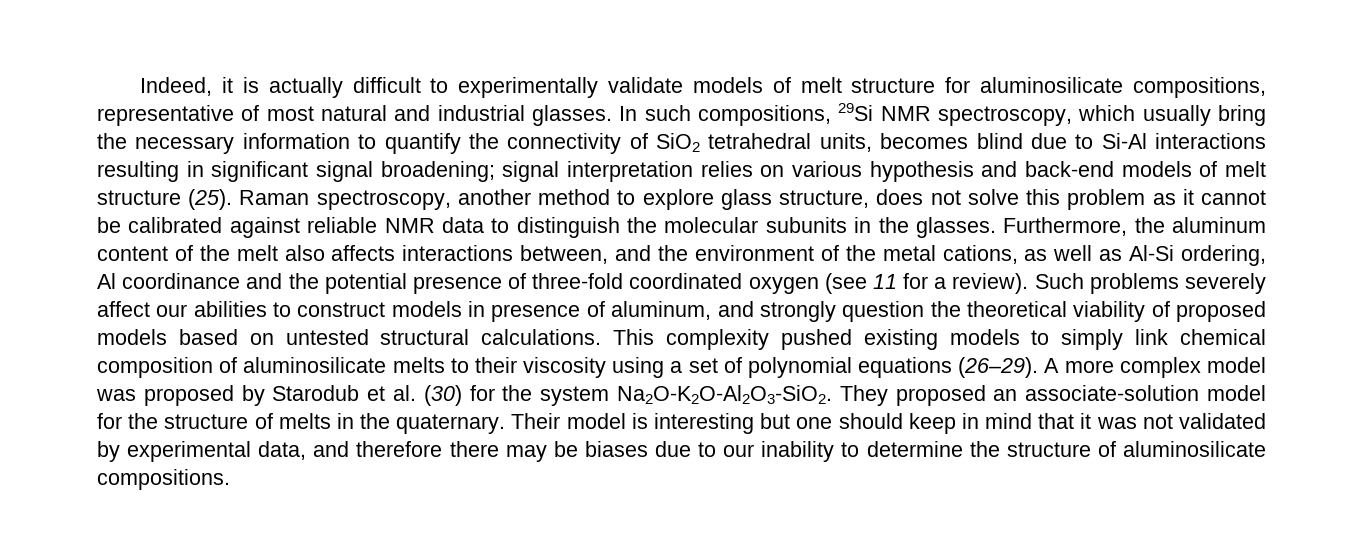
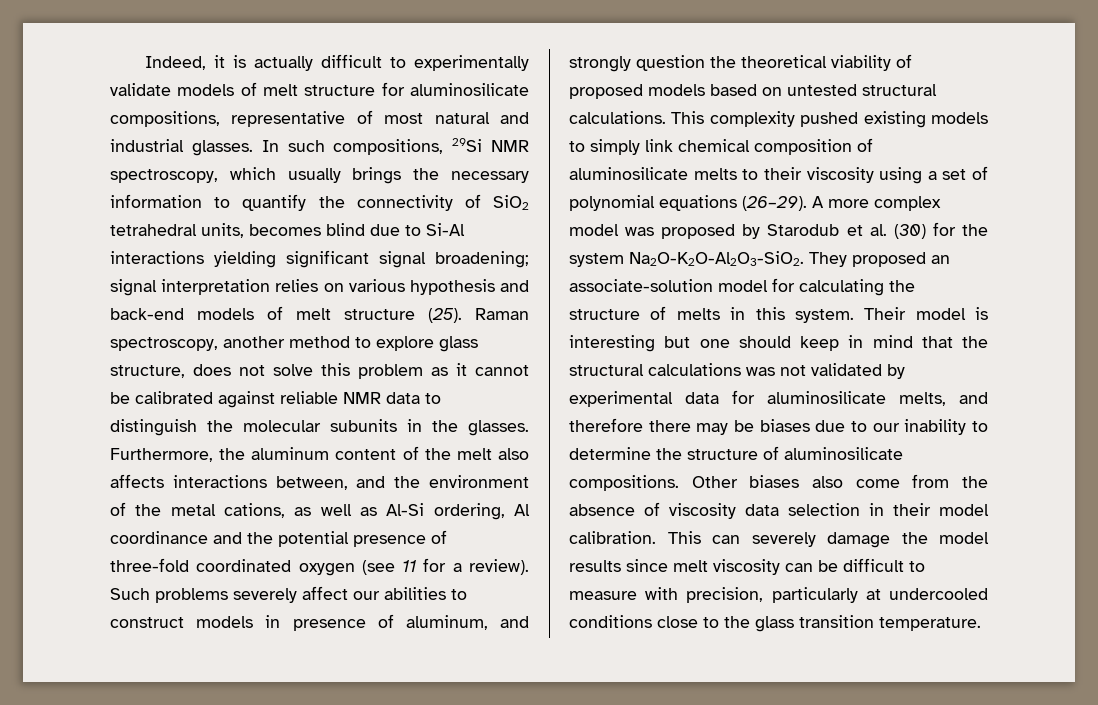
- In such compositions, 29Si NMR spectroscopy, which usually bring the necessary information to quantify the connectivity of SiO2 tetrahedral units, becomes blind due to Si-Al interactions resulting in significant signal broadening; signal interpretation relies on various hypothesis and back-end models of melt structure (25).
+ In such compositions, 29Si NMR spectroscopy, which usually brings the necessary information to quantify the connectivity of SiO2 tetrahedral units, becomes blind due to Si-Al interactions yielding significant signal broadening; signal interpretation relies on various hypothesis and back-end models of melt structure (25).
- They proposed an associate-solution model for the structure of melts in the quaternary.
+ They proposed an associate-solution model for calculating the structure of melts in this system.
- Their model is interesting but one should keep in mind that it was not validated by experimental data, and therefore there may be biases due to our inability to determine the structure of aluminosilicate compositions.
+ Their model is interesting but one should keep in mind that the structural calculations was not validated by experimental data for aluminosilicate melts, and therefore there may be biases due to our inability to determine the structure of aluminosilicate compositions.
+ Other biases also come from the absence of viscosity data selection in their model calibration. This can severely damage the model results since melt viscosity can be difficult to measure with precision, particularly at undercooled conditions close to the glass transition temperature.

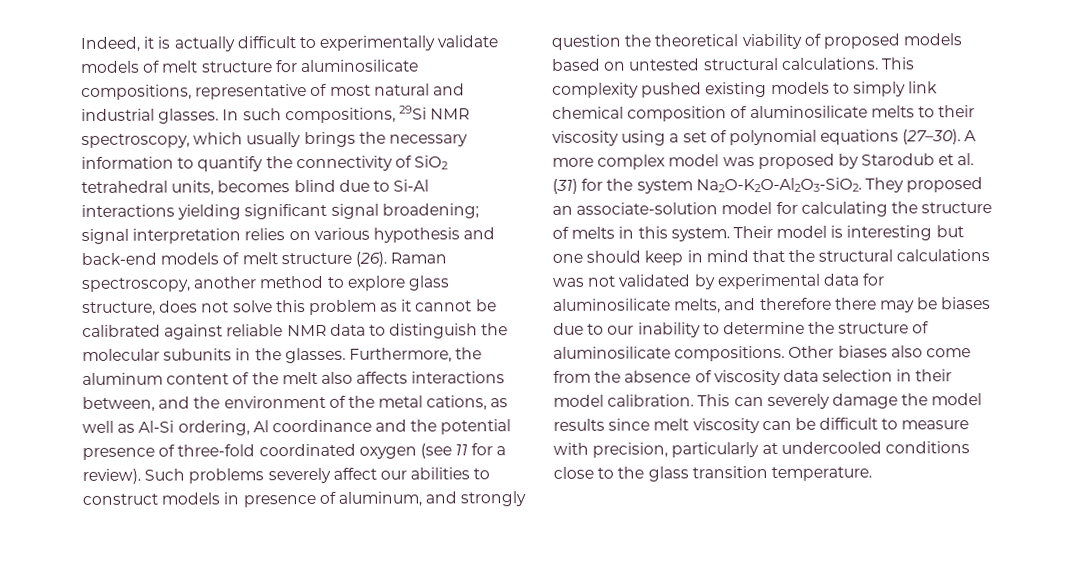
- In such compositions, 29Si NMR spectroscopy, which usually brings the necessary information to quantify the connectivity of SiO2 tetrahedral units, becomes blind due to Si-Al interactions yielding significant signal broadening; signal interpretation relies on various hypothesis and back-end models of melt structure (25).
+ In such compositions, 29Si NMR spectroscopy, which usually brings the necessary information to quantify the connectivity of SiO2 tetrahedral units, becomes blind due to Si-Al interactions yielding significant signal broadening; signal interpretation relies on various hypothesis and back-end models of melt structure (26).
- This complexity pushed existing models to simply link chemical composition of aluminosilicate melts to their viscosity using a set of polynomial equations (26–29).
+ This complexity pushed existing models to simply link chemical composition of aluminosilicate melts to their viscosity using a set of polynomial equations (27–30).
- A more complex model was proposed by Starodub et al. (30) for the system Na2O-K2O-Al2O3-SiO2.
+ A more complex model was proposed by Starodub et al. (31) for the system Na2O-K2O-Al2O3-SiO2.

